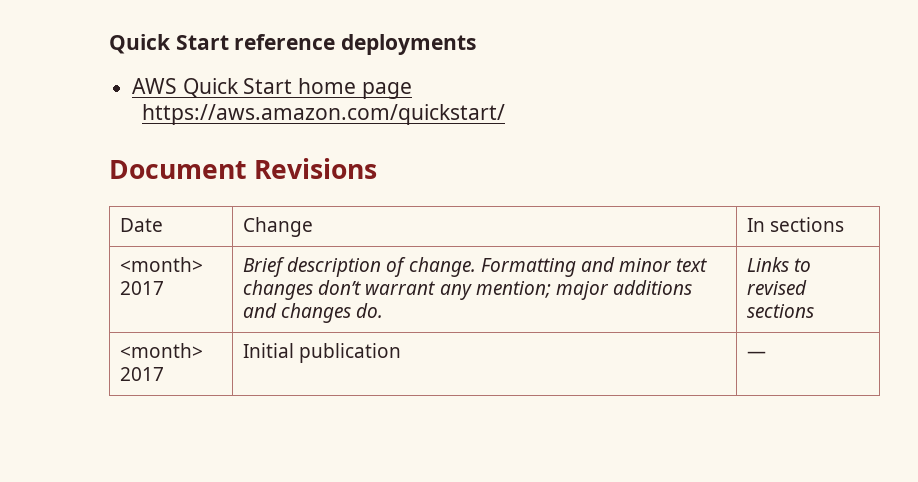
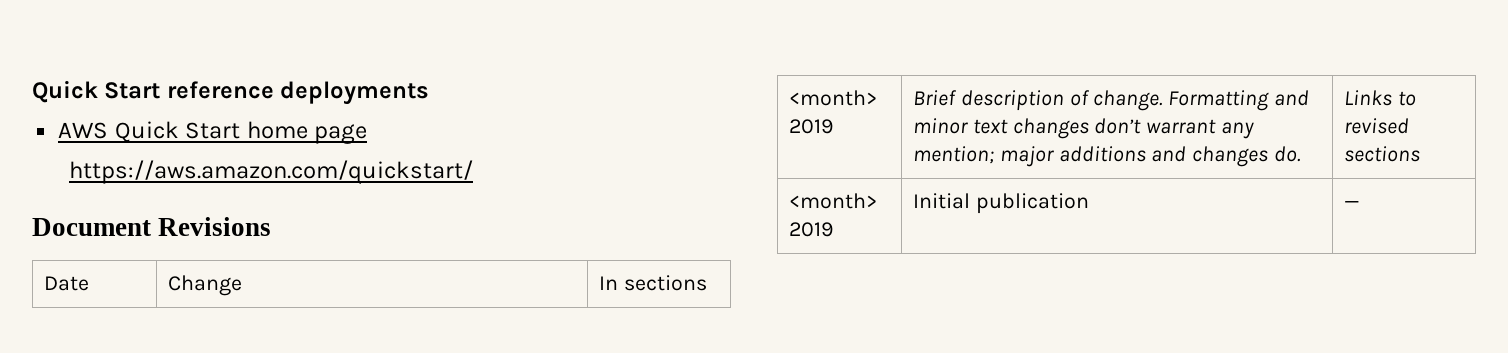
- <month> 2017 | Brief description of change. Formatting and minor text changes don’t warrant any mention; major additions and changes do. | Links to revised sections
+ <month> 2019 | Brief description of change. Formatting and minor text changes don’t warrant any mention; major additions and changes do. | Links to revised sections
- <month> 2017 | Initial publication | —
+ <month> 2019 | Initial publication | —

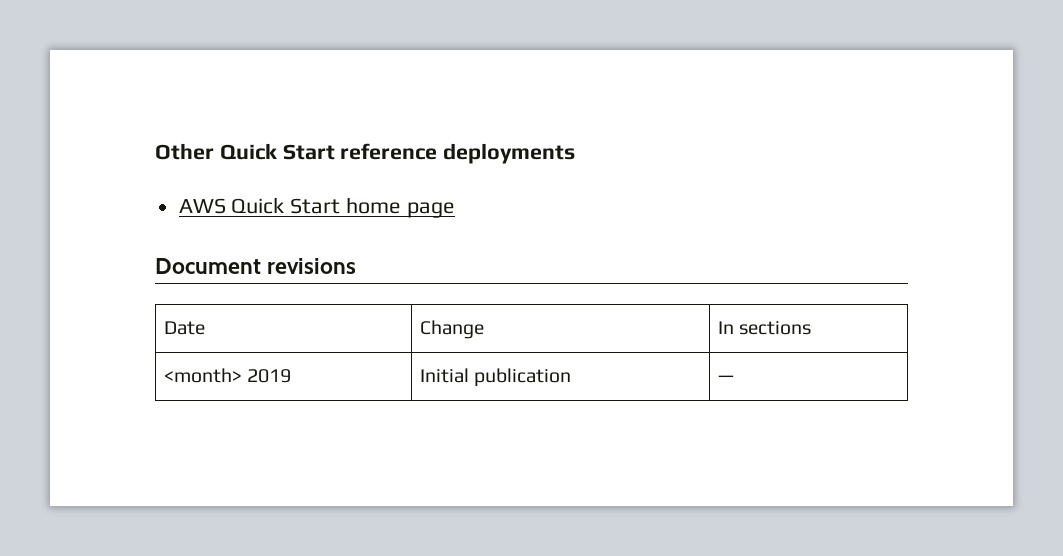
- Quick Start reference deployments
+ Other Quick Start reference deployments
- https://aws.amazon.com/quickstart/
- Document Revisions
+ Document revisions
- <month> 2019 | Brief description of change. Formatting and minor text changes don’t warrant any mention; major additions and changes do. | Links to revised sections

